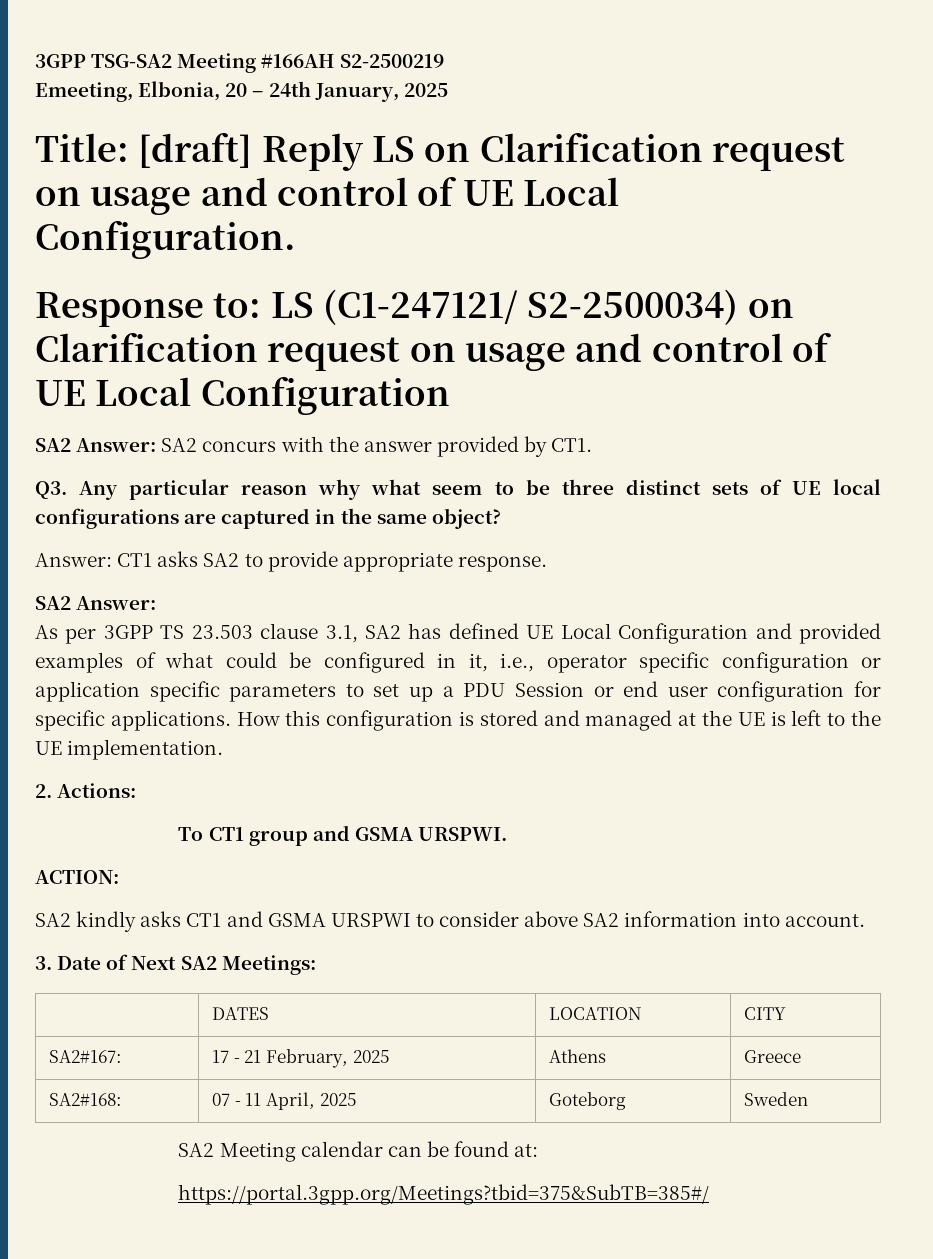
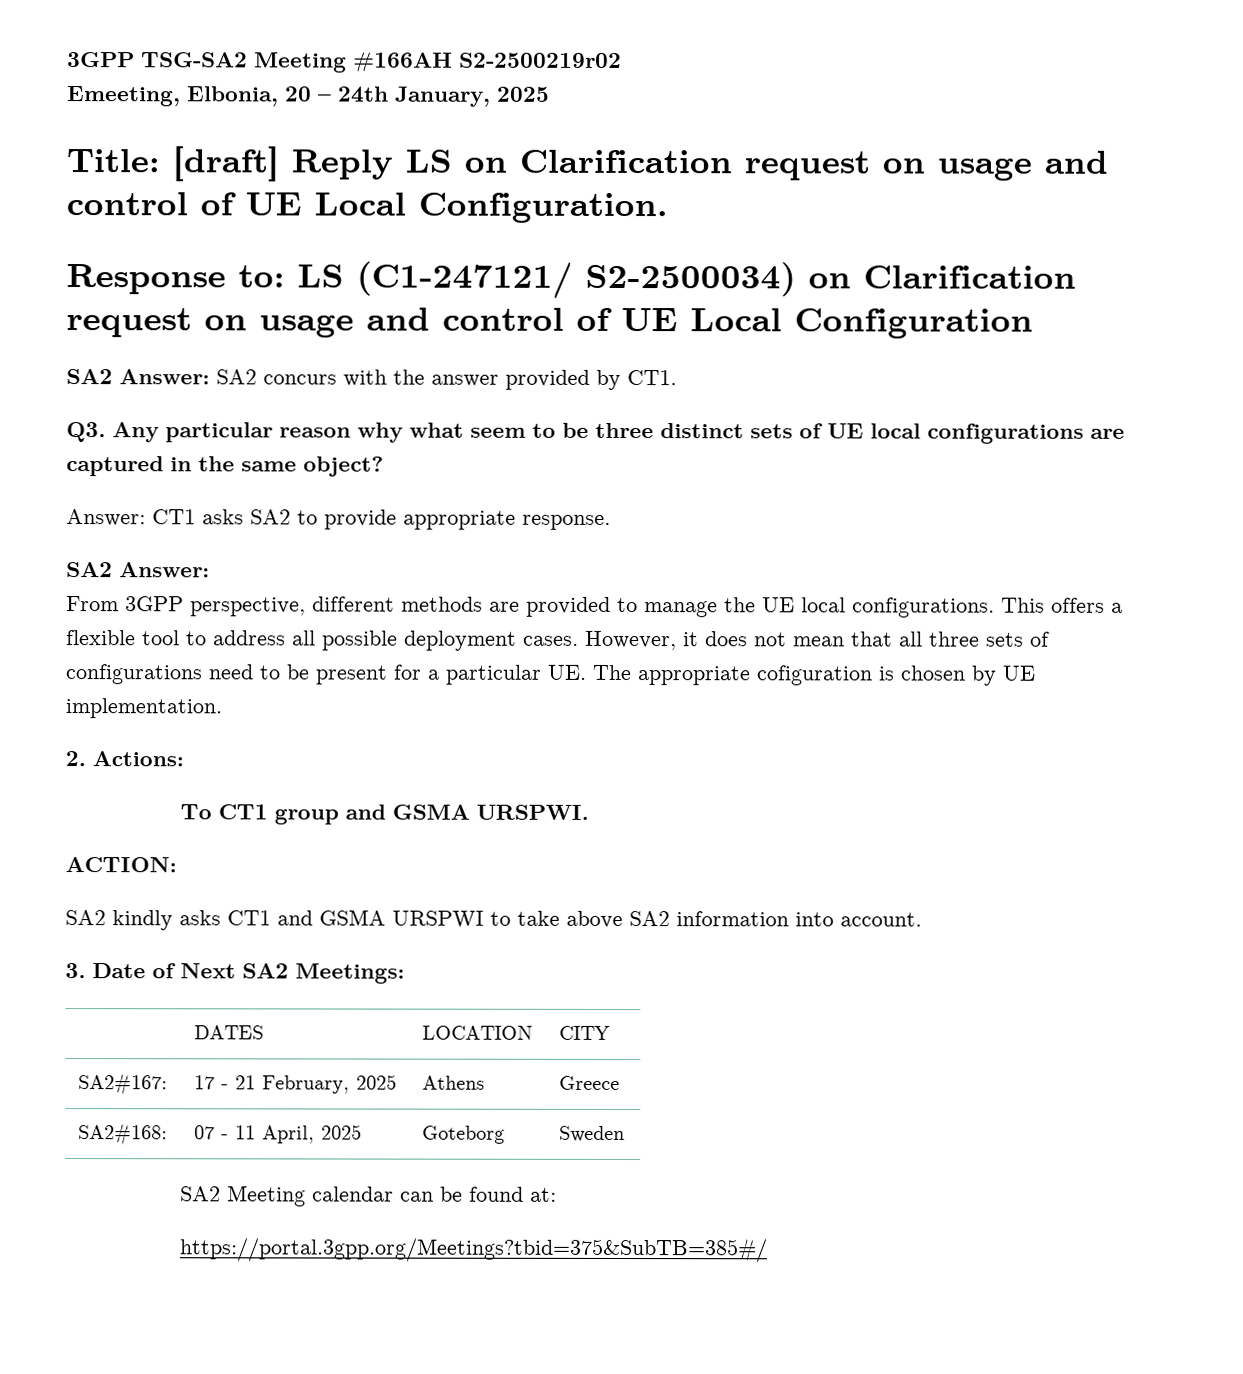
- 3GPP TSG-SA2 Meeting #166AH S2-2500219
+ 3GPP TSG-SA2 Meeting #166AH S2-2500219r02
- As per 3GPP TS 23.503 clause 3.1, SA2 has defined UE Local Configuration and provided examples of what could be configured in it, i.e., operator specific configuration or application specific parameters to set up a PDU Session or end user configuration for specific applications. How this configuration is stored and managed at the UE is left to the UE implementation.
+ From 3GPP perspective, different methods are provided to manage the UE local configurations. This offers a flexible tool to address all possible deployment cases. However, it does not mean that all three sets of configurations need to be present for a particular UE. The appropriate cofiguration is chosen by UE implementation.
- SA2 kindly asks CT1 and GSMA URSPWI to consider above SA2 information into account.
+ SA2 kindly asks CT1 and GSMA URSPWI to take above SA2 information into account.

